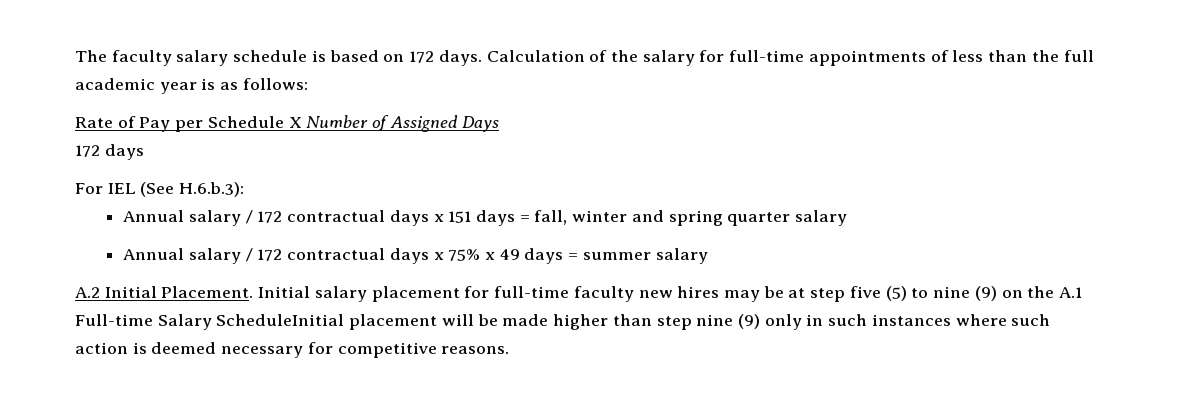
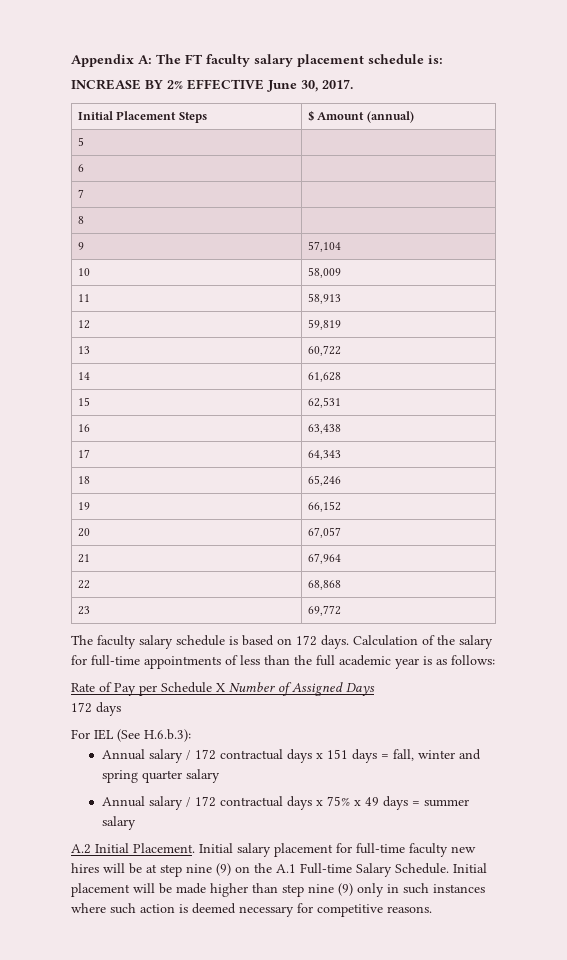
+ Appendix A: The FT faculty salary placement schedule is:
+ INCREASE BY 2% EFFECTIVE June 30, 2017.
+ Initial Placement Steps | $ Amount (annual)
+ 5 |
+ 6 |
+ 7 |
+ 8 |
+ 9 | 57,104
+ 10 | 58,009
+ 11 | 58,913
+ 12 | 59,819
+ 13 | 60,722
+ 14 | 61,628
+ 15 | 62,531
+ 16 | 63,438
+ 17 | 64,343
+ 18 | 65,246
+ 19 | 66,152
+ 20 | 67,057
+ 21 | 67,964
+ 22 | 68,868
+ 23 | 69,772
- Initial salary placement for full-time faculty new hires may be at step five (5) to nine (9) on the A.1 Full-time Salary ScheduleInitial placement will be made higher than step nine (9) only in such instances where such action is deemed necessary for competitive reasons.
+ Initial salary placement for full-time faculty new hires will be at step nine (9) on the A.1 Full-time Salary Schedule. Initial placement will be made higher than step nine (9) only in such instances where such action is deemed necessary for competitive reasons.

